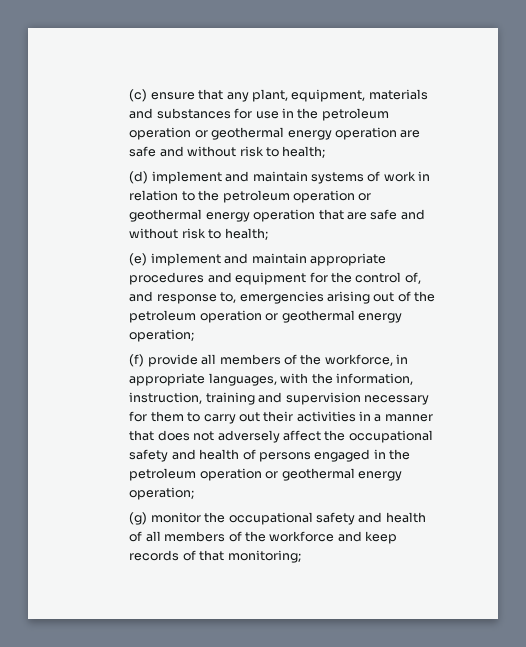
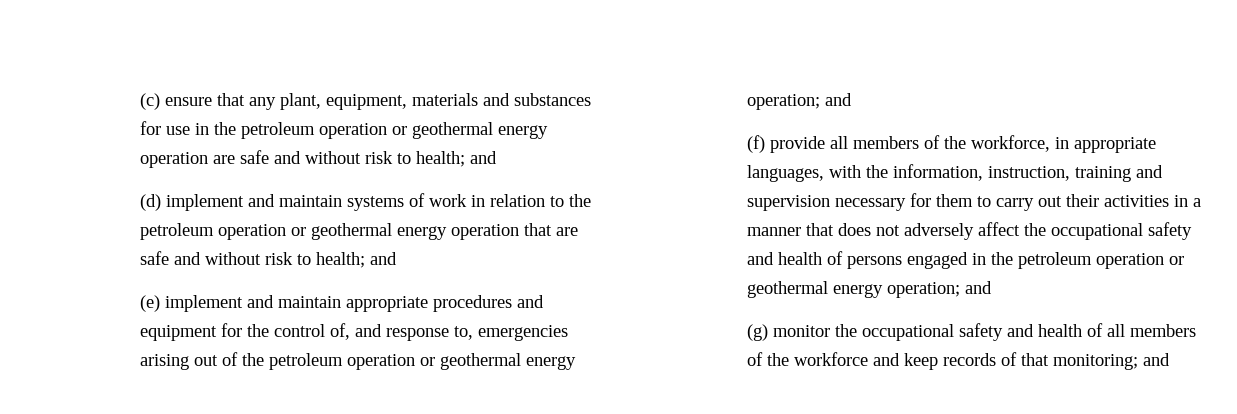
- (c) ensure that any plant, equipment, materials and substances for use in the petroleum operation or geothermal energy operation are safe and without risk to health;
+ (c) ensure that any plant, equipment, materials and substances for use in the petroleum operation or geothermal energy operation are safe and without risk to health; and
- (d) implement and maintain systems of work in relation to the petroleum operation or geothermal energy operation that are safe and without risk to health;
+ (d) implement and maintain systems of work in relation to the petroleum operation or geothermal energy operation that are safe and without risk to health; and
- (e) implement and maintain appropriate procedures and equipment for the control of, and response to, emergencies arising out of the petroleum operation or geothermal energy operation;
+ (e) implement and maintain appropriate procedures and equipment for the control of, and response to, emergencies arising out of the petroleum operation or geothermal energy operation; and
- (f) provide all members of the workforce, in appropriate languages, with the information, instruction, training and supervision necessary for them to carry out their activities in a manner that does not adversely affect the occupational safety and health of persons engaged in the petroleum operation or geothermal energy operation;
+ (f) provide all members of the workforce, in appropriate languages, with the information, instruction, training and supervision necessary for them to carry out their activities in a manner that does not adversely affect the occupational safety and health of persons engaged in the petroleum operation or geothermal energy operation; and
- (g) monitor the occupational safety and health of all members of the workforce and keep records of that monitoring;
+ (g) monitor the occupational safety and health of all members of the workforce and keep records of that monitoring; and

